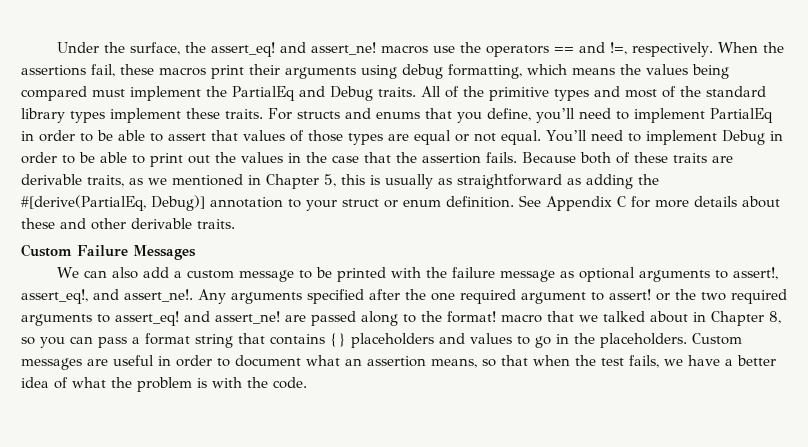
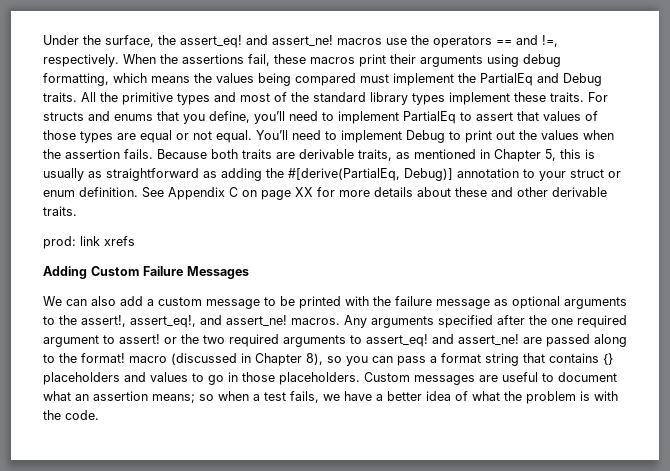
- All of the primitive types and most of the standard library types implement these traits.
+ All the primitive types and most of the standard library types implement these traits.
- For structs and enums that you define, you’ll need to implement PartialEq in order to be able to assert that values of those types are equal or not equal.
+ For structs and enums that you define, you’ll need to implement PartialEq to assert that values of those types are equal or not equal.
- You’ll need to implement Debug in order to be able to print out the values in the case that the assertion fails.
+ You’ll need to implement Debug to print out the values when the assertion fails.
- Because both of these traits are derivable traits, as we mentioned in Chapter 5, this is usually as straightforward as adding the #[derive(PartialEq, Debug)] annotation to your struct or enum definition.
+ Because both traits are derivable traits, as mentioned in Chapter 5, this is usually as straightforward as adding the #[derive(PartialEq, Debug)] annotation to your struct or enum definition.
- See Appendix C for more details about these and other derivable traits.
+ See Appendix C on page XX for more details about these and other derivable traits.
- Custom Failure Messages
+ prod: link xrefs
+ Adding Custom Failure Messages
- We can also add a custom message to be printed with the failure message as optional arguments to assert!, assert_eq!, and assert_ne!.
+ We can also add a custom message to be printed with the failure message as optional arguments to the assert!, assert_eq!, and assert_ne! macros.
- Any arguments specified after the one required argument to assert! or the two required arguments to assert_eq! and assert_ne! are passed along to the format! macro that we talked about in Chapter 8, so you can pass a format string that contains {} placeholders and values to go in the placeholders.
+ Any arguments specified after the one required argument to assert! or the two required arguments to assert_eq! and assert_ne! are passed along to the format! macro (discussed in Chapter 8), so you can pass a format string that contains {} placeholders and values to go in those placeholders.
- Custom messages are useful in order to document what an assertion means, so that when the test fails, we have a better idea of what the problem is with the code.
+ Custom messages are useful to document what an assertion means; so when a test fails, we have a better idea of what the problem is with the code.

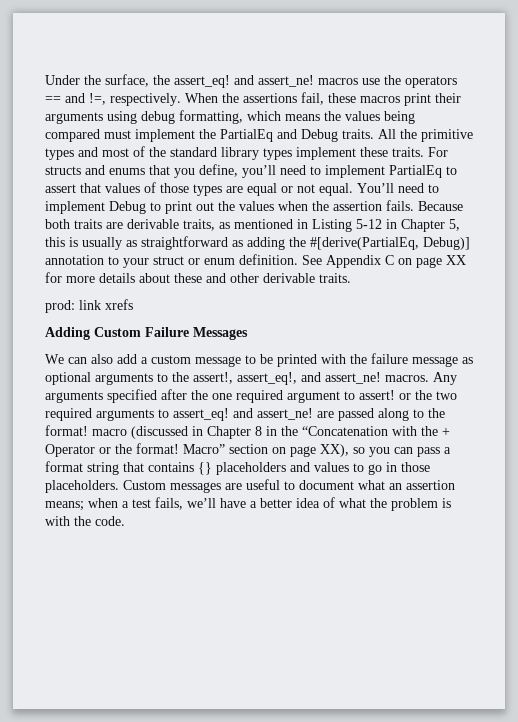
- Because both traits are derivable traits, as mentioned in Chapter 5, this is usually as straightforward as adding the #[derive(PartialEq, Debug)] annotation to your struct or enum definition.
+ Because both traits are derivable traits, as mentioned in Listing 5-12 in Chapter 5, this is usually as straightforward as adding the #[derive(PartialEq, Debug)] annotation to your struct or enum definition.
- Any arguments specified after the one required argument to assert! or the two required arguments to assert_eq! and assert_ne! are passed along to the format! macro (discussed in Chapter 8), so you can pass a format string that contains {} placeholders and values to go in those placeholders.
+ Any arguments specified after the one required argument to assert! or the two required arguments to assert_eq! and assert_ne! are passed along to the format! macro (discussed in Chapter 8 in the “Concatenation with the + Operator or the format! Macro” section on page XX), so you can pass a format string that contains {} placeholders and values to go in those placeholders.
- Custom messages are useful to document what an assertion means; so when a test fails, we have a better idea of what the problem is with the code.
+ Custom messages are useful to document what an assertion means; when a test fails, we’ll have a better idea of what the problem is with the code.

